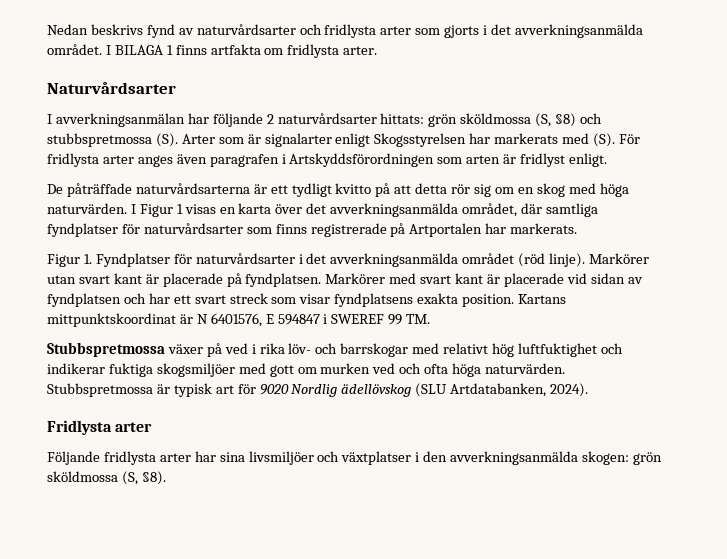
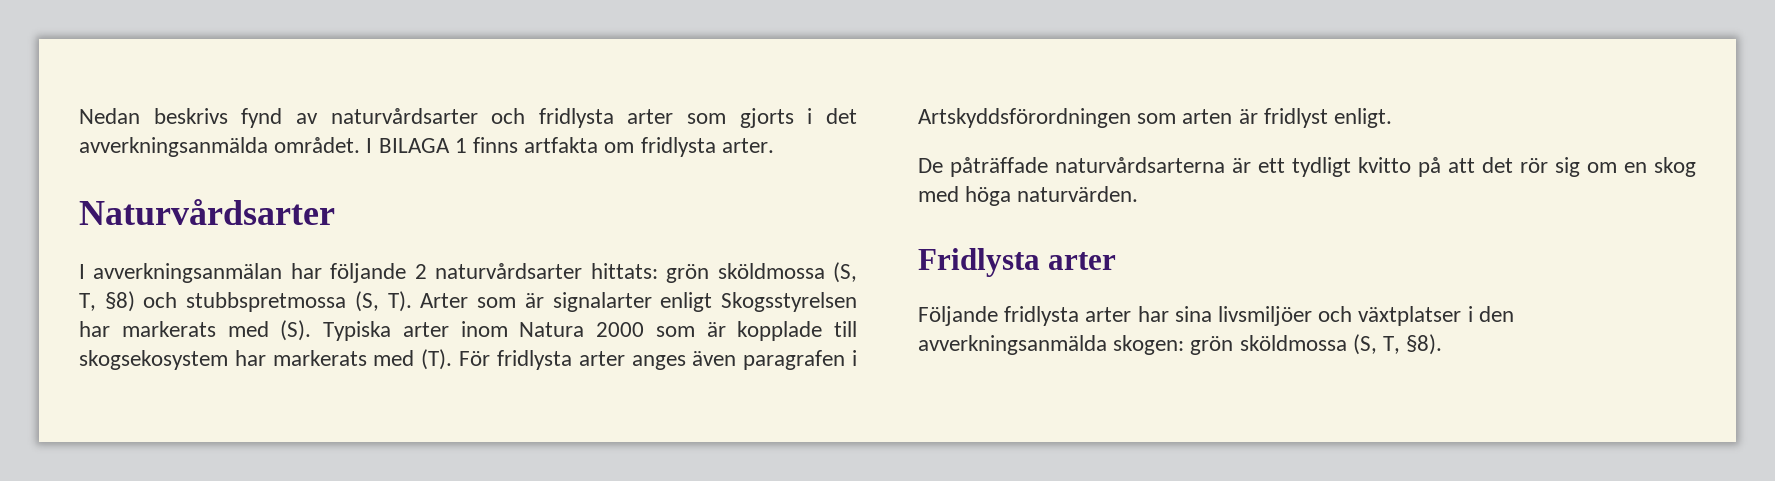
- I avverkningsanmälan har följande 2 naturvårdsarter hittats: grön sköldmossa (S, §8) och stubbspretmossa (S). Arter som är signalarter enligt Skogsstyrelsen har markerats med (S). För fridlysta arter anges även paragrafen i Artskyddsförordningen som arten är fridlyst enligt.
+ I avverkningsanmälan har följande 2 naturvårdsarter hittats: grön sköldmossa (S, T, §8) och stubbspretmossa (S, T). Arter som är signalarter enligt Skogsstyrelsen har markerats med (S). Typiska arter inom Natura 2000 som är kopplade till skogsekosystem har markerats med (T). För fridlysta arter anges även paragrafen i Artskyddsförordningen som arten är fridlyst enligt.
- De påträffade naturvårdsarterna är ett tydligt kvitto på att detta rör sig om en skog med höga naturvärden. I Figur 1 visas en karta över det avverkningsanmälda området, där samtliga fyndplatser för naturvårdsarter som finns registrerade på Artportalen har markerats.
- Figur 1. Fyndplatser för naturvårdsarter i det avverkningsanmälda området (röd linje). Markörer utan svart kant är placerade på fyndplatsen. Markörer med svart kant är placerade vid sidan av fyndplatsen och har ett svart streck som visar fyndplatsens exakta position. Kartans mittpunktskoordinat är N 6401576, E 594847 i SWEREF 99 TM.
- Stubbspretmossa växer på ved i rika löv- och barrskogar med relativt hög luftfuktighet och indikerar fuktiga skogsmiljöer med gott om murken ved och ofta höga naturvärden. Stubbspretmossa är typisk art för 9020 Nordlig ädellövskog (SLU Artdatabanken, 2024).
+ De påträffade naturvårdsarterna är ett tydligt kvitto på att det rör sig om en skog med höga naturvärden.
- Följande fridlysta arter har sina livsmiljöer och växtplatser i den avverkningsanmälda skogen: grön sköldmossa (S, §8).
+ Följande fridlysta arter har sina livsmiljöer och växtplatser i den avverkningsanmälda skogen: grön sköldmossa (S, T, §8).

